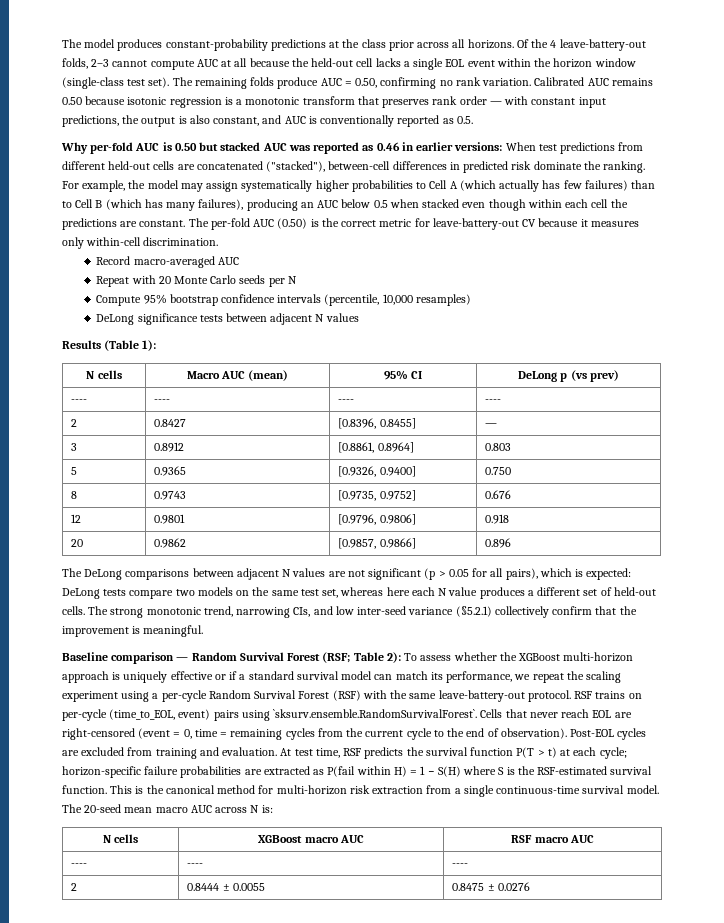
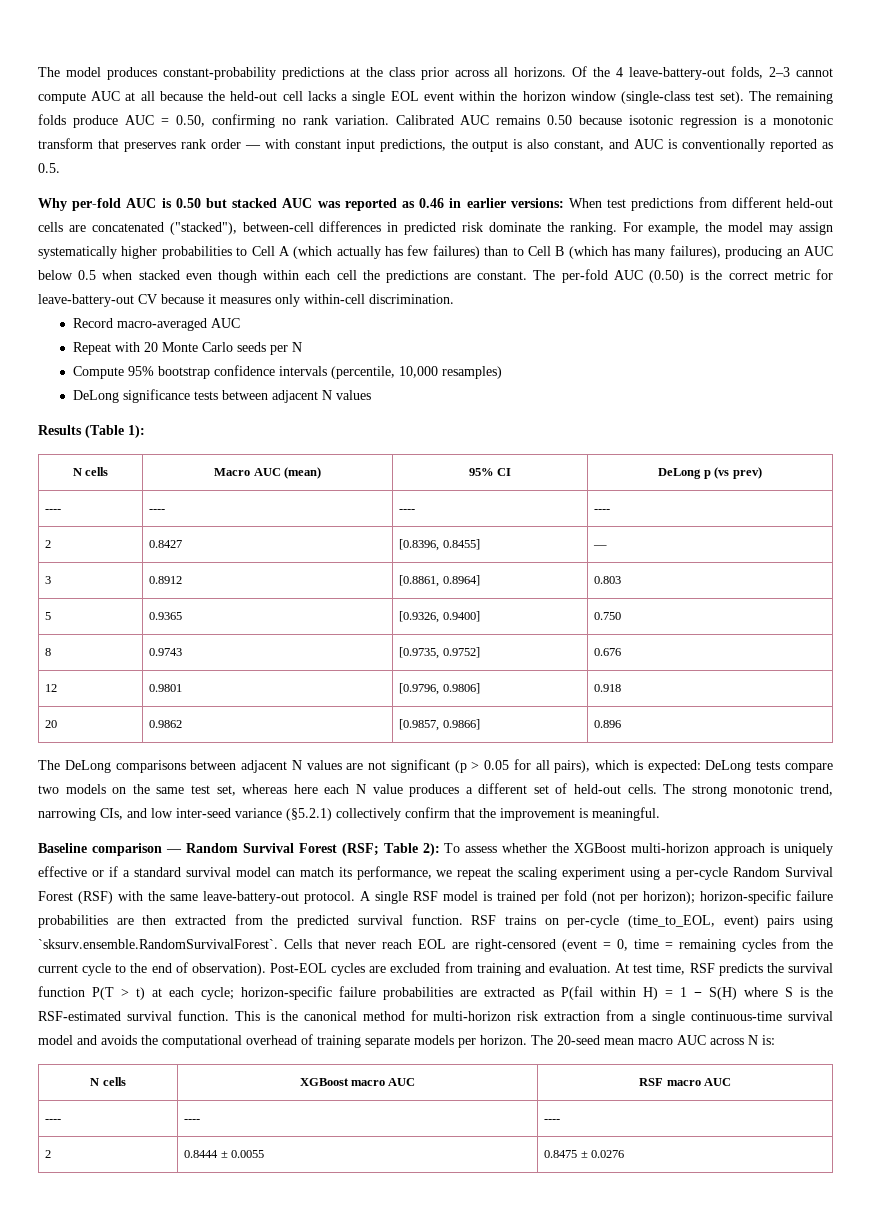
+ A single RSF model is trained per fold (not per horizon); horizon-specific failure probabilities are then extracted from the predicted survival function.
- This is the canonical method for multi-horizon risk extraction from a single continuous-time survival model.
+ This is the canonical method for multi-horizon risk extraction from a single continuous-time survival model and avoids the computational overhead of training separate models per horizon.

